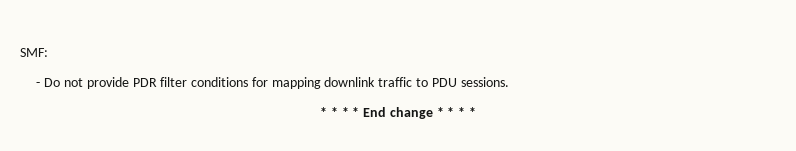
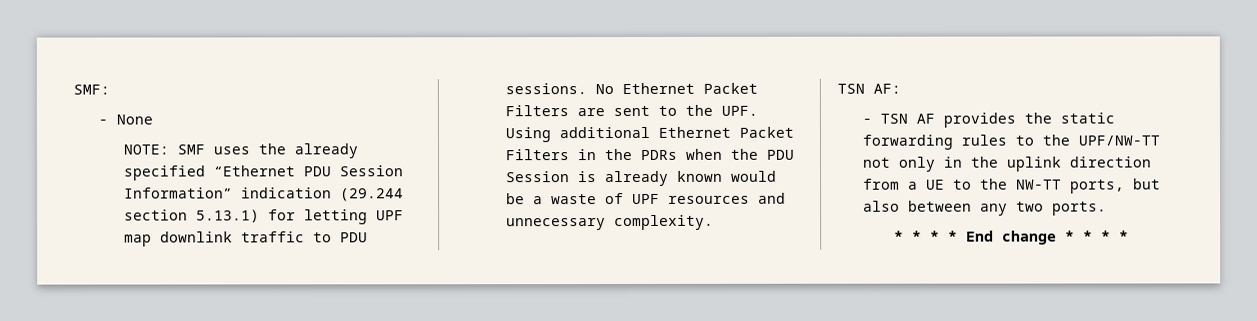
- - Do not provide PDR filter conditions for mapping downlink traffic to PDU sessions.
+ - None
+ NOTE: SMF uses the already specified “Ethernet PDU Session Information” indication (29.244 section 5.13.1) for letting UPF map downlink traffic to PDU sessions. No Ethernet Packet Filters are sent to the UPF. Using additional Ethernet Packet Filters in the PDRs when the PDU Session is already known would be a waste of UPF resources and unnecessary complexity.
+ TSN AF:
+ - TSN AF provides the static forwarding rules to the UPF/NW-TT not only in the uplink direction from a UE to the NW-TT ports, but also between any two ports.

